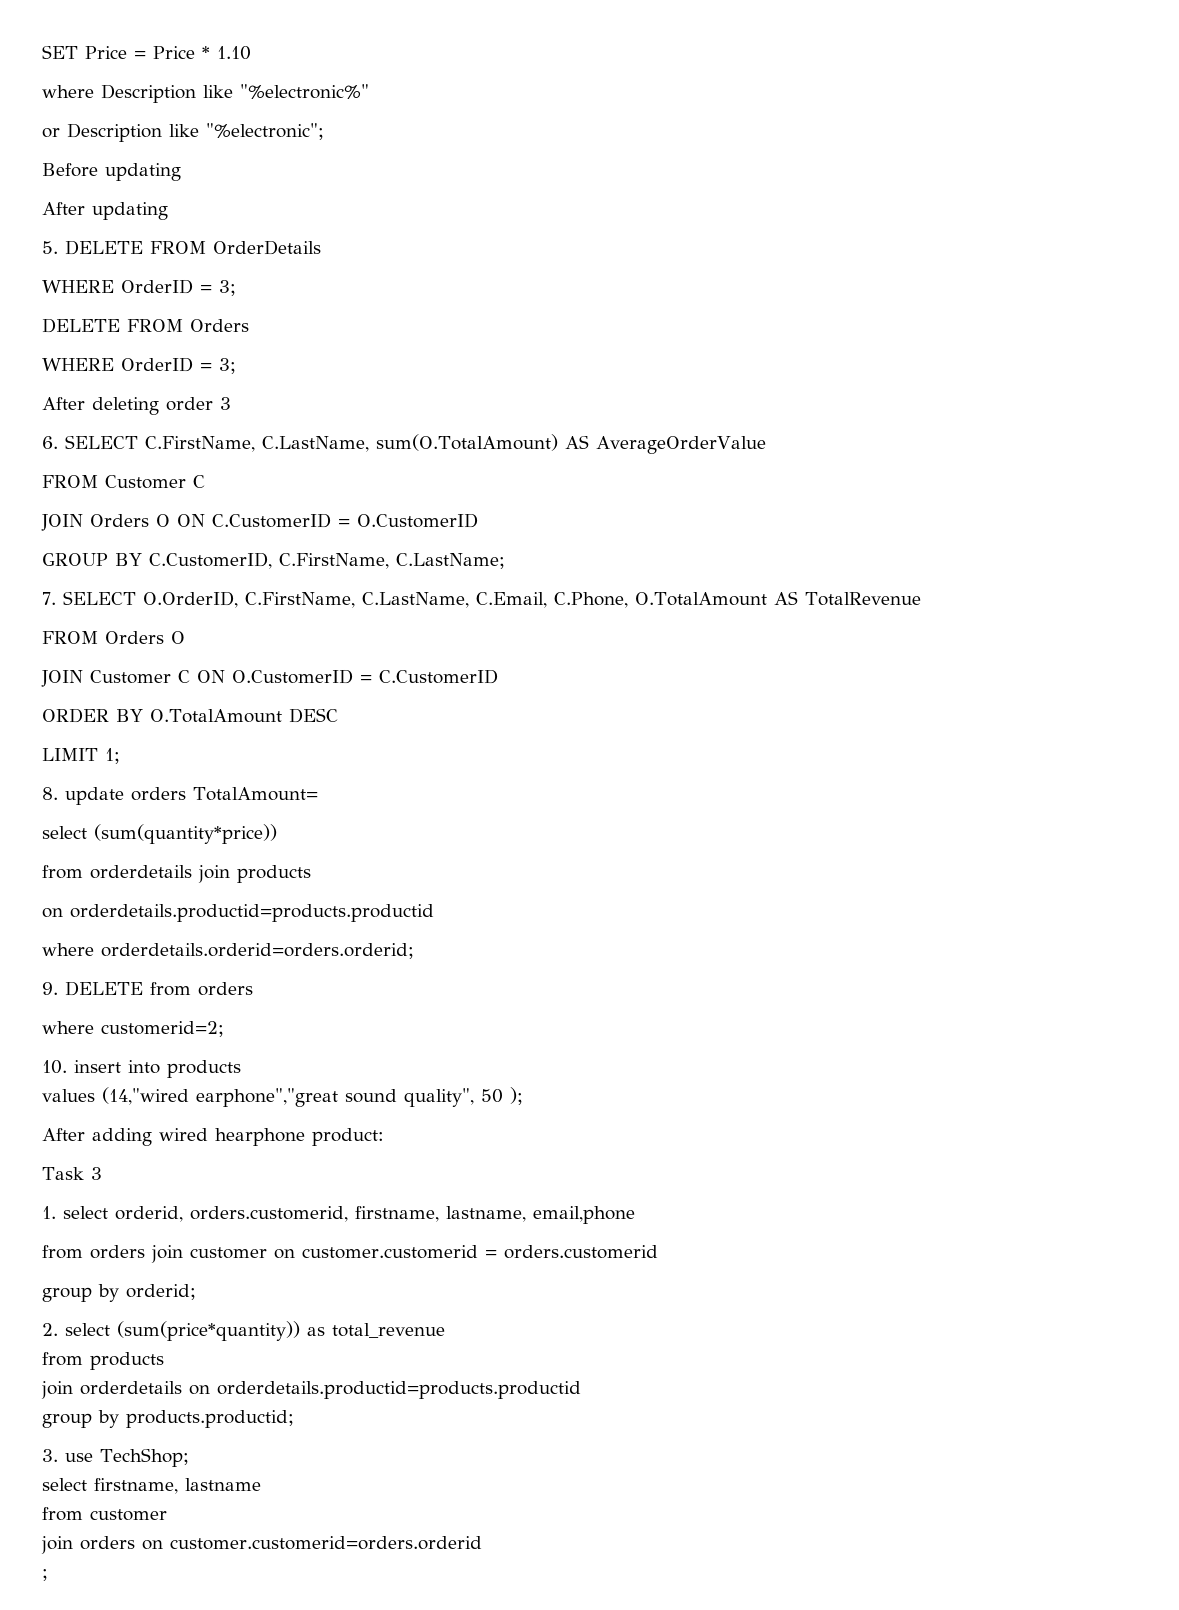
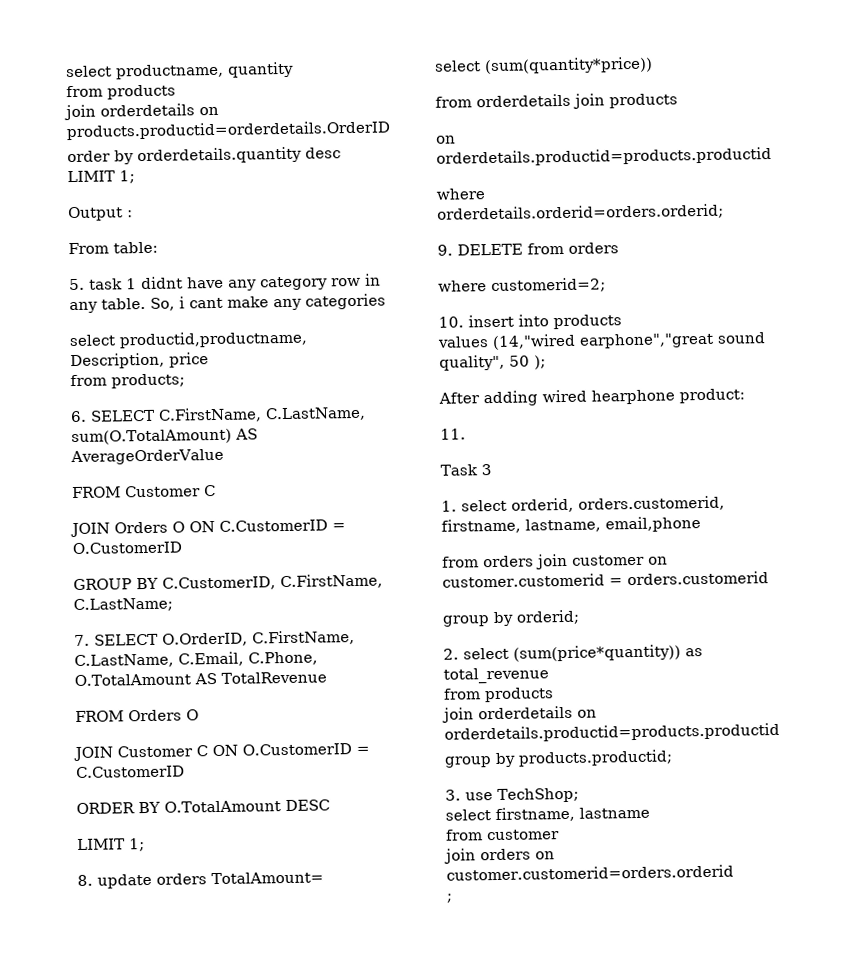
- SET Price = Price * 1.10
- where Description like "%electronic%"
- or Description like "%electronic";
- Before updating
- After updating
- 5. DELETE FROM OrderDetails
- WHERE OrderID = 3;
- DELETE FROM Orders
- WHERE OrderID = 3;
- After deleting order 3
+ select productname, quantity
+ from products
+ join orderdetails on products.productid=orderdetails.OrderID
+ order by orderdetails.quantity desc
+ LIMIT 1;
+ Output :
+ From table:
+ 5. task 1 didnt have any category row in any table. So, i cant make any categories
+ select productid,productname, Description, price
+ from products;
+ 11.

